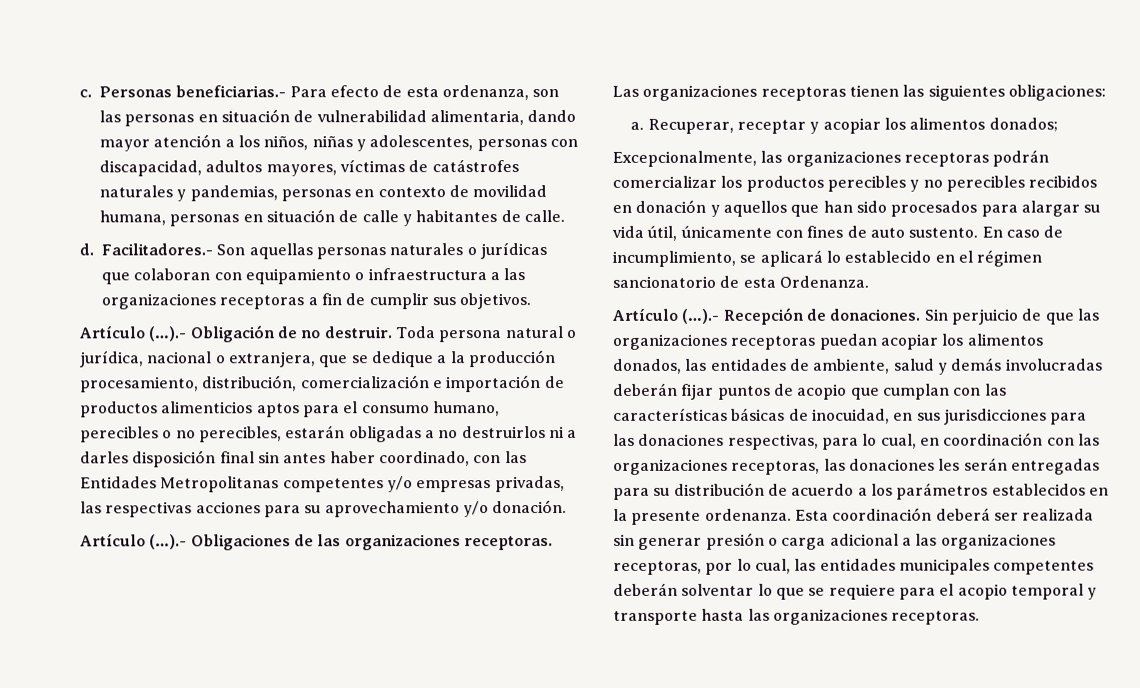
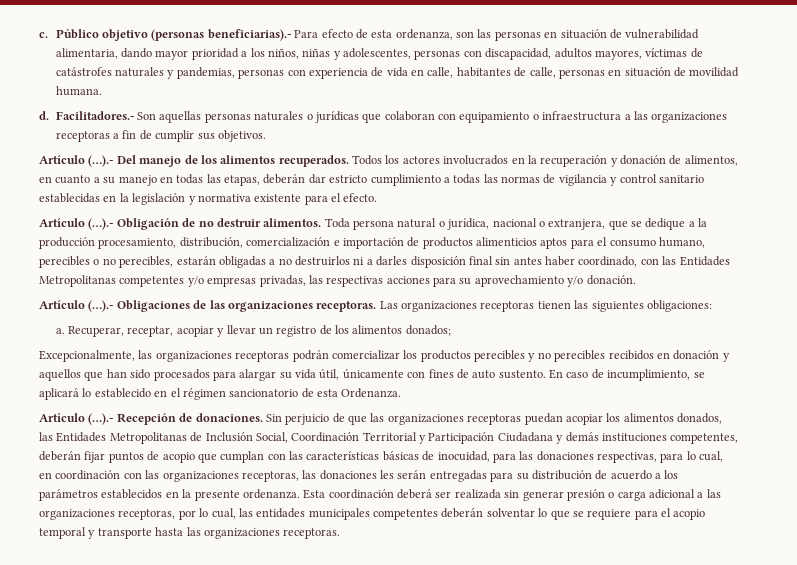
- Personas beneficiarias.- Para efecto de esta ordenanza, son las personas en situación de vulnerabilidad alimentaria, dando mayor atención a los niños, niñas y adolescentes, personas con discapacidad, adultos mayores, víctimas de catástrofes naturales y pandemias, personas en contexto de movilidad humana, personas en situación de calle y habitantes de calle.
+ Público objetivo (personas beneficiarias).- Para efecto de esta ordenanza, son las personas en situación de vulnerabilidad alimentaria, dando mayor prioridad a los niños, niñas y adolescentes, personas con discapacidad, adultos mayores, víctimas de catástrofes naturales y pandemias, personas con experiencia de vida en calle, habitantes de calle, personas en situación de movilidad humana.
+ Artículo (…).- Del manejo de los alimentos recuperados. Todos los actores involucrados en la recuperación y donación de alimentos, en cuanto a su manejo en todas las etapas, deberán dar estricto cumplimiento a todas las normas de vigilancia y control sanitario establecidas en la legislación y normativa existente para el efecto.
- Artículo (…).- Obligación de no destruir.
+ Artículo (…).- Obligación de no destruir alimentos.
- Recuperar, receptar y acopiar los alimentos donados;
+ Recuperar, receptar, acopiar y llevar un registro de los alimentos donados;
- Sin perjuicio de que las organizaciones receptoras puedan acopiar los alimentos donados, las entidades de ambiente, salud y demás involucradas deberán fijar puntos de acopio que cumplan con las características básicas de inocuidad, en sus jurisdicciones para las donaciones respectivas, para lo cual, en coordinación con las organizaciones receptoras, las donaciones les serán entregadas para su distribución de acuerdo a los parámetros establecidos en la presente ordenanza.
+ Sin perjuicio de que las organizaciones receptoras puedan acopiar los alimentos donados, las Entidades Metropolitanas de Inclusión Social, Coordinación Territorial y Participación Ciudadana y demás instituciones competentes, deberán fijar puntos de acopio que cumplan con las características básicas de inocuidad, para las donaciones respectivas, para lo cual, en coordinación con las organizaciones receptoras, las donaciones les serán entregadas para su distribución de acuerdo a los parámetros establecidos en la presente ordenanza.

